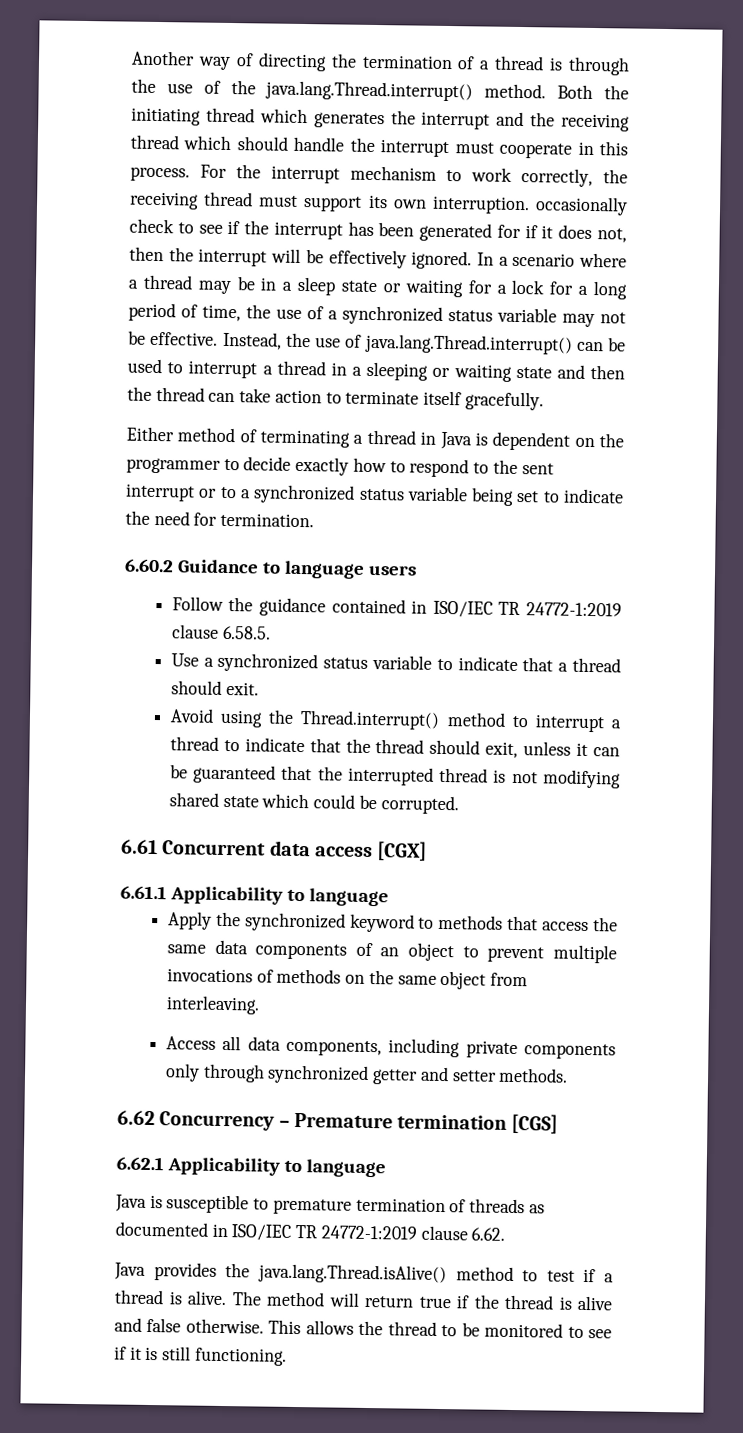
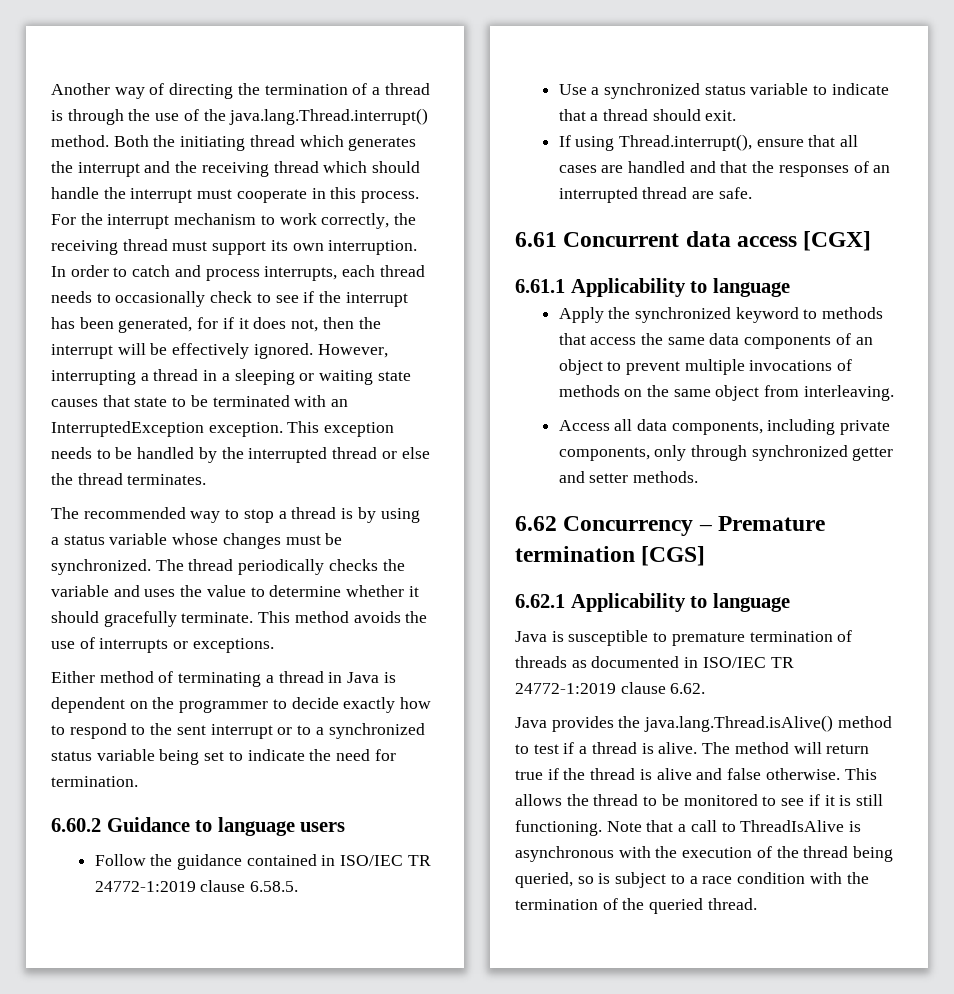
- For the interrupt mechanism to work correctly, the receiving thread must support its own interruption. occasionally check to see if the interrupt has been generated for if it does not, then the interrupt will be effectively ignored.
+ For the interrupt mechanism to work correctly, the receiving thread must support its own interruption. In order to catch and process interrupts, each thread needs to occasionally check to see if the interrupt has been generated, for if it does not, then the interrupt will be effectively ignored.
- In a scenario where a thread may be in a sleep state or waiting for a lock for a long period of time, the use of a synchronized status variable may not be effective. Instead, the use of java.lang.Thread.interrupt() can be used to interrupt a thread in a sleeping or waiting state and then the thread can take action to terminate itself gracefully.
+ However, interrupting a thread in a sleeping or waiting state causes that state to be terminated with an InterruptedException exception. This exception needs to be handled by the interrupted thread or else the thread terminates.
+ The recommended way to stop a thread is by using a status variable whose changes must be synchronized. The thread periodically checks the variable and uses the value to determine whether it should gracefully terminate. This method avoids the use of interrupts or exceptions.
- Avoid using the Thread.interrupt() method to interrupt a thread to indicate that the thread should exit, unless it can be guaranteed that the interrupted thread is not modifying shared state which could be corrupted.
+ If using Thread.interrupt(), ensure that all cases are handled and that the responses of an interrupted thread are safe.
- Access all data components, including private components only through synchronized getter and setter methods.
+ Access all data components, including private components, only through synchronized getter and setter methods.
+ Note that a call to ThreadIsAlive is asynchronous with the execution of the thread being queried, so is subject to a race condition with the termination of the queried thread.

